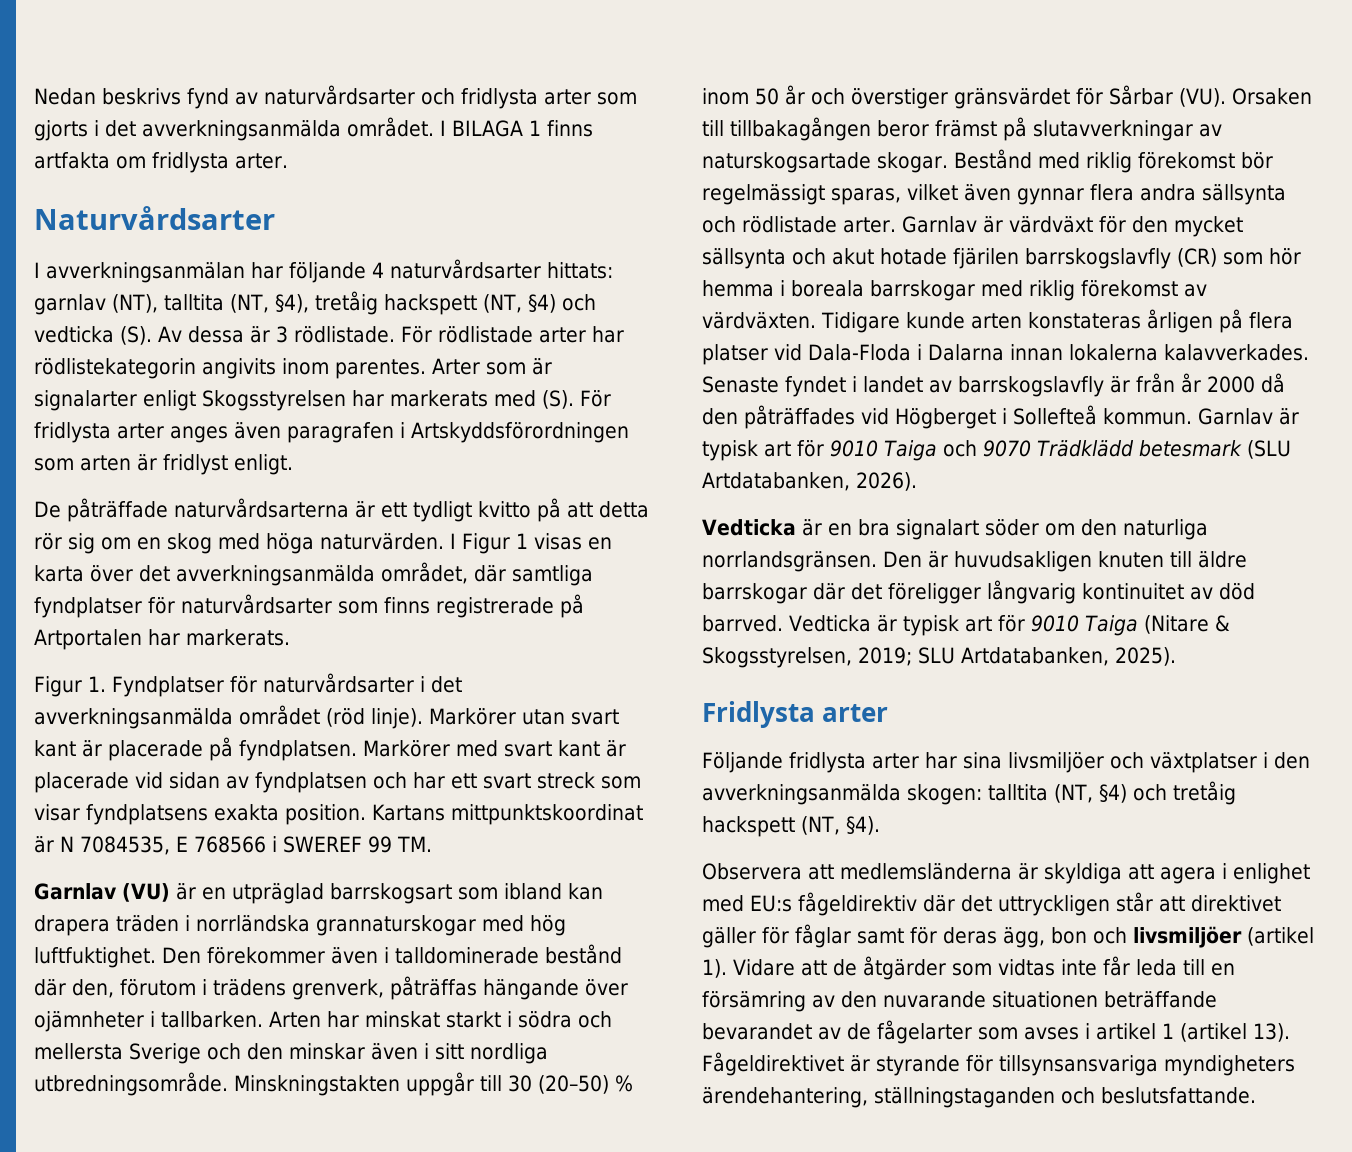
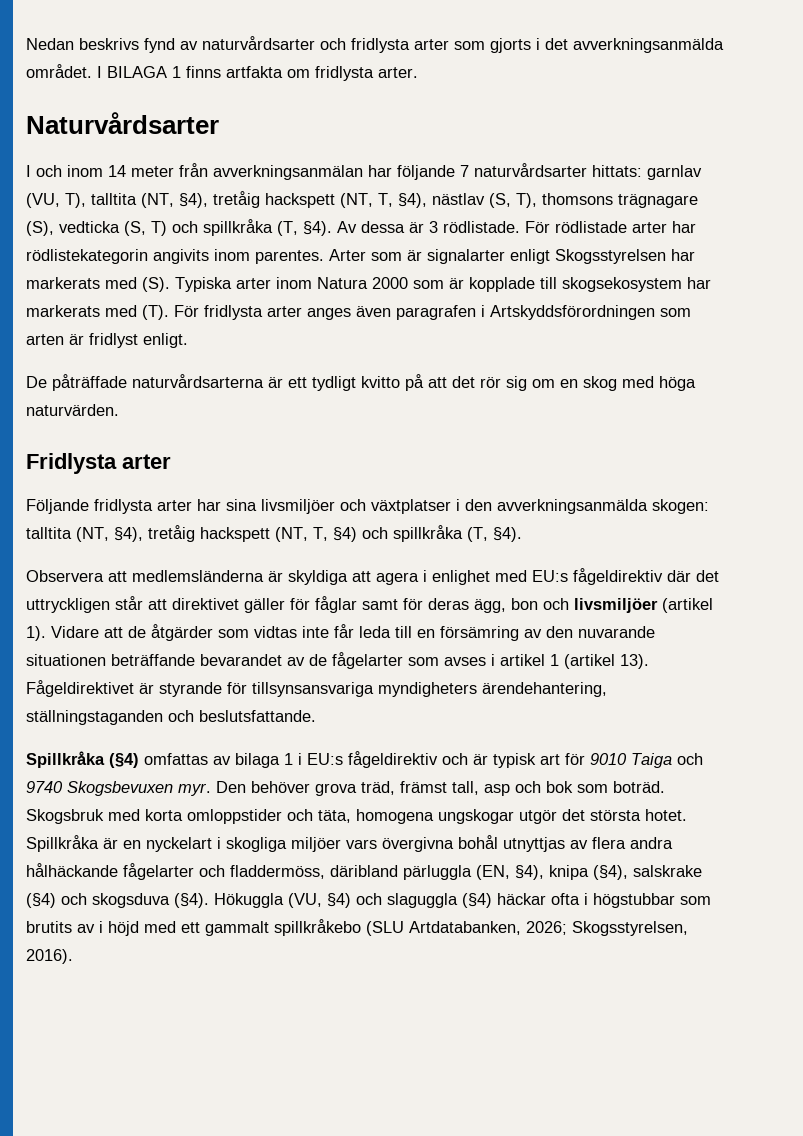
- I avverkningsanmälan har följande 4 naturvårdsarter hittats: garnlav (NT), talltita (NT, §4), tretåig hackspett (NT, §4) och vedticka (S). Av dessa är 3 rödlistade.
+ I och inom 14 meter från avverkningsanmälan har följande 7 naturvårdsarter hittats: garnlav (VU, T), talltita (NT, §4), tretåig hackspett (NT, T, §4), nästlav (S, T), thomsons trägnagare (S), vedticka (S, T) och spillkråka (T, §4). Av dessa är 3 rödlistade.
- Arter som är signalarter enligt Skogsstyrelsen har markerats med (S). För fridlysta arter anges även paragrafen i Artskyddsförordningen som arten är fridlyst enligt.
+ Arter som är signalarter enligt Skogsstyrelsen har markerats med (S). Typiska arter inom Natura 2000 som är kopplade till skogsekosystem har markerats med (T). För fridlysta arter anges även paragrafen i Artskyddsförordningen som arten är fridlyst enligt.
- De påträffade naturvårdsarterna är ett tydligt kvitto på att detta rör sig om en skog med höga naturvärden. I Figur 1 visas en karta över det avverkningsanmälda området, där samtliga fyndplatser för naturvårdsarter som finns registrerade på Artportalen har markerats.
- Figur 1. Fyndplatser för naturvårdsarter i det avverkningsanmälda området (röd linje). Markörer utan svart kant är placerade på fyndplatsen. Markörer med svart kant är placerade vid sidan av fyndplatsen och har ett svart streck som visar fyndplatsens exakta position. Kartans mittpunktskoordinat är N 7084535, E 768566 i SWEREF 99 TM.
- Garnlav (VU) är en utpräglad barrskogsart som ibland kan drapera träden i norrländska grannaturskogar med hög luftfuktighet. Den förekommer även i talldominerade bestånd där den, förutom i trädens grenverk, påträffas hängande över ojämnheter i tallbarken. Arten har minskat starkt i södra och mellersta Sverige och den minskar även i sitt nordliga utbredningsområde. Minskningstakten uppgår till 30 (20–50) % inom 50 år och överstiger gränsvärdet för Sårbar (VU). Orsaken till tillbakagången beror främst på slutavverkningar av naturskogsartade skogar. Bestånd med riklig förekomst bör regelmässigt sparas, vilket även gynnar flera andra sällsynta och rödlistade arter. Garnlav är värdväxt för den mycket sällsynta och akut hotade fjärilen barrskogslavfly (CR) som hör hemma i boreala barrskogar med riklig förekomst av värdväxten. Tidigare kunde arten konstateras årligen på flera platser vid Dala-Floda i Dalarna innan lokalerna kalavverkades. Senaste fyndet i landet av barrskogslavfly är från år 2000 då den påträffades vid Högberget i Sollefteå kommun. Garnlav är typisk art för 9010 Taiga och 9070 Trädklädd betesmark (SLU Artdatabanken, 2026).
- Vedticka är en bra signalart söder om den naturliga norrlandsgränsen. Den är huvudsakligen knuten till äldre barrskogar där det föreligger långvarig kontinuitet av död barrved. Vedticka är typisk art för 9010 Taiga (Nitare & Skogsstyrelsen, 2019; SLU Artdatabanken, 2025).
+ De påträffade naturvårdsarterna är ett tydligt kvitto på att det rör sig om en skog med höga naturvärden.
- Följande fridlysta arter har sina livsmiljöer och växtplatser i den avverkningsanmälda skogen: talltita (NT, §4) och tretåig hackspett (NT, §4).
+ Följande fridlysta arter har sina livsmiljöer och växtplatser i den avverkningsanmälda skogen: talltita (NT, §4), tretåig hackspett (NT, T, §4) och spillkråka (T, §4).
+ Spillkråka (§4) omfattas av bilaga 1 i EU:s fågeldirektiv och är typisk art för 9010 Taiga och 9740 Skogsbevuxen myr. Den behöver grova träd, främst tall, asp och bok som boträd. Skogsbruk med korta omloppstider och täta, homogena ungskogar utgör det största hotet. Spillkråka är en nyckelart i skogliga miljöer vars övergivna bohål utnyttjas av flera andra hålhäckande fågelarter och fladdermöss, däribland pärluggla (EN, §4), knipa (§4), salskrake (§4) och skogsduva (§4). Hökuggla (VU, §4) och slaguggla (§4) häckar ofta i högstubbar som brutits av i höjd med ett gammalt spillkråkebo (SLU Artdatabanken, 2026; Skogsstyrelsen, 2016).

